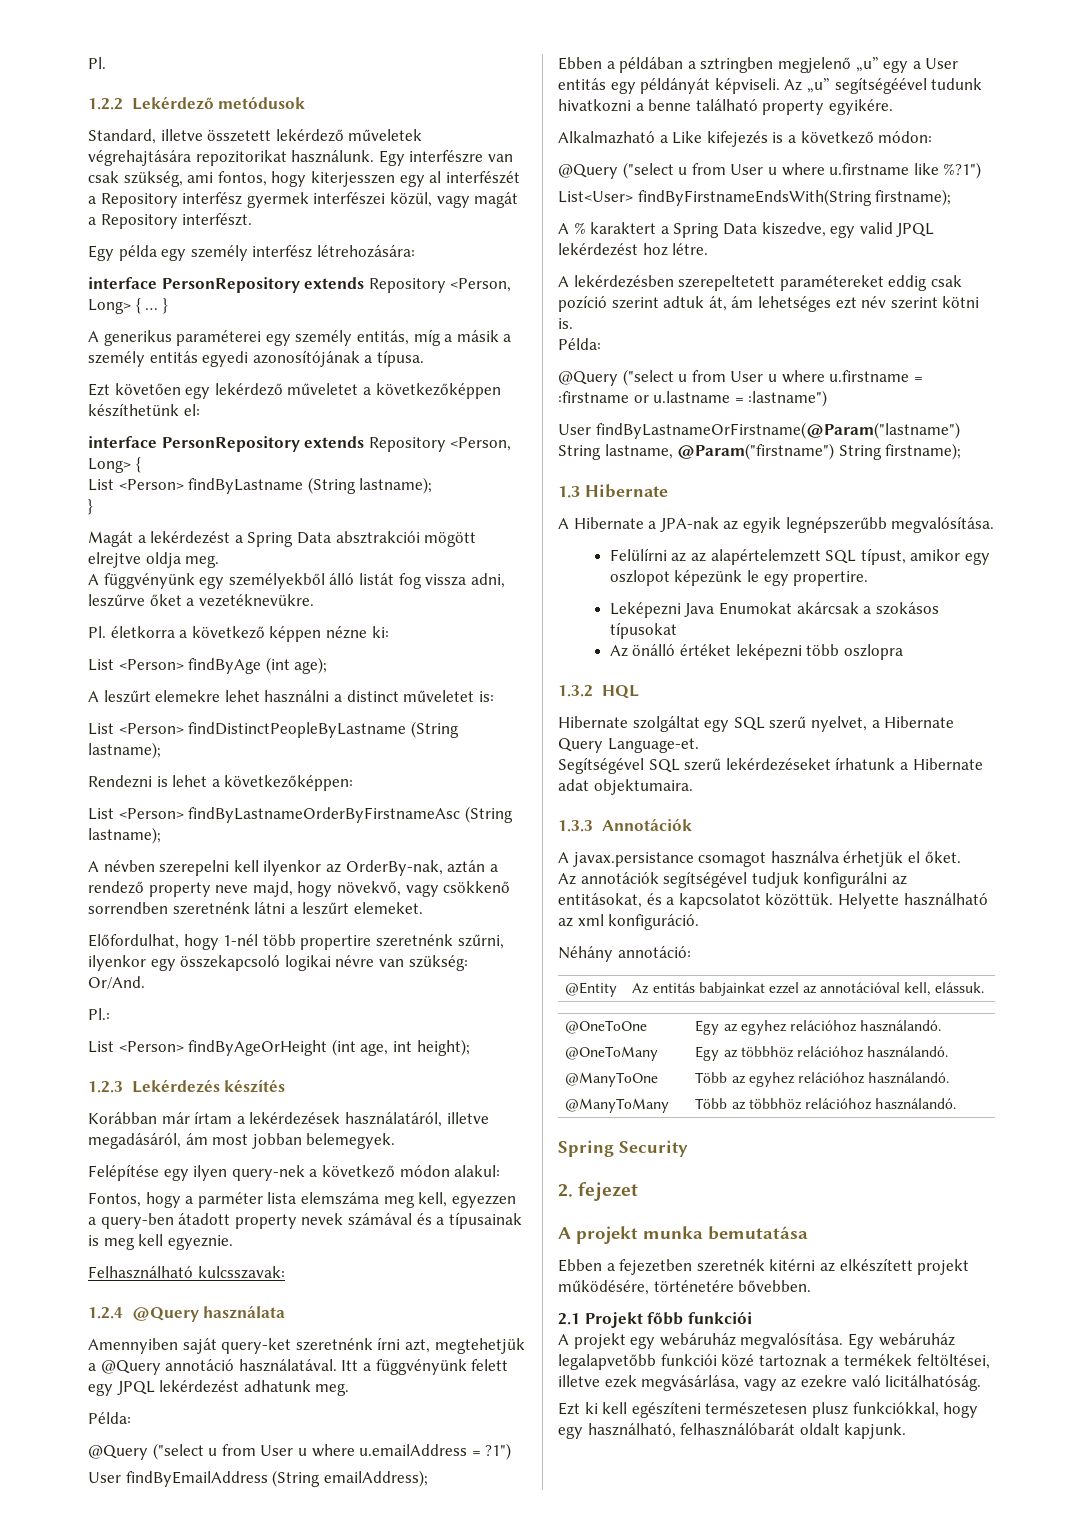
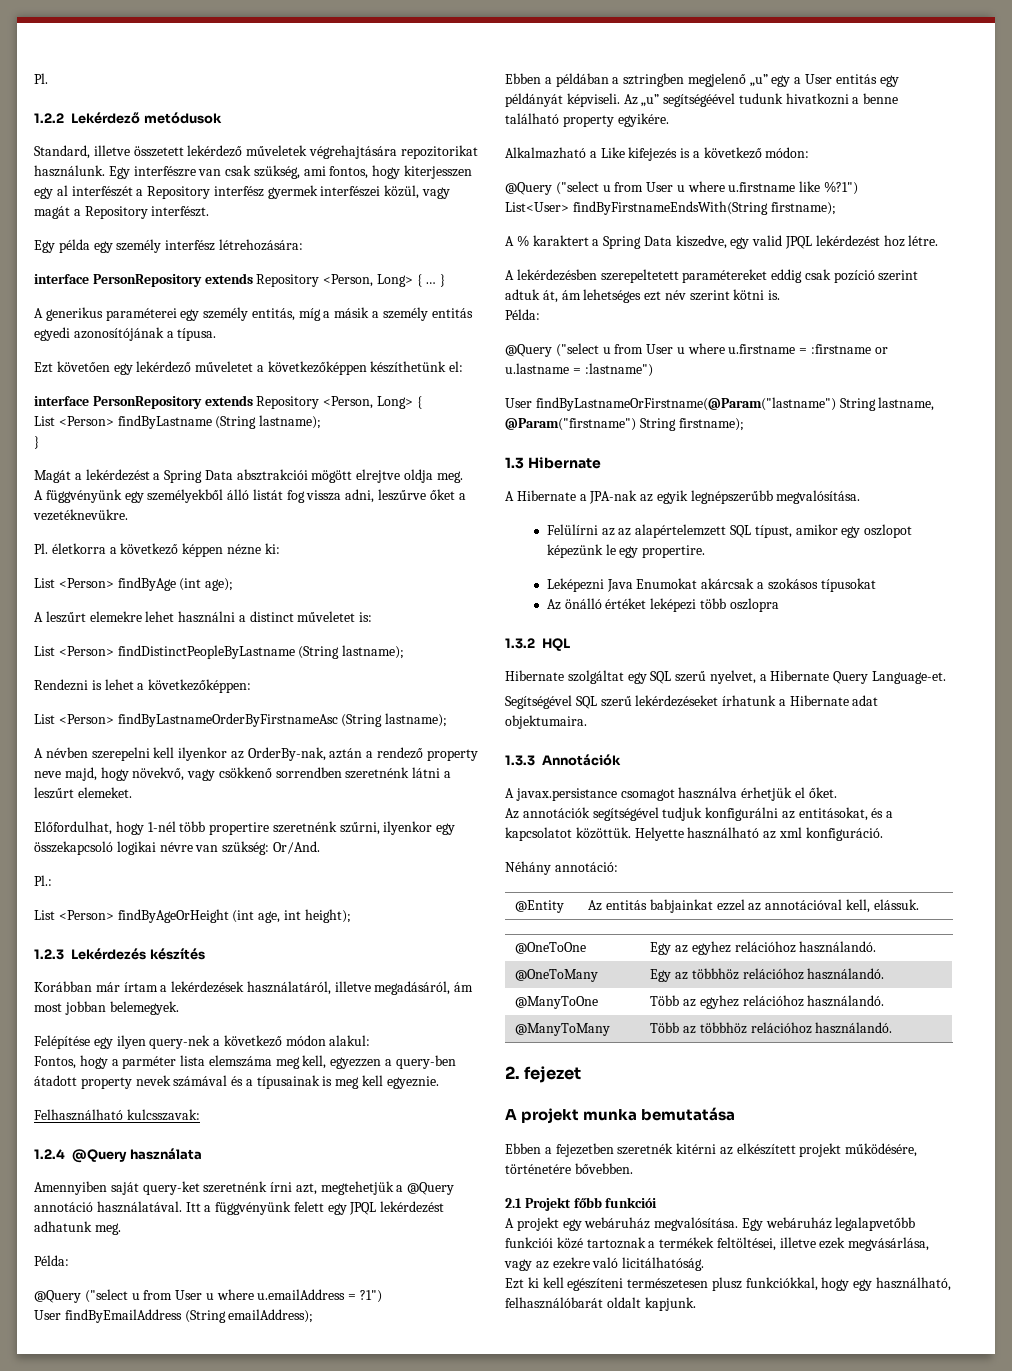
- Az önálló értéket leképezni több oszlopra
+ Az önálló értéket leképezi több oszlopra
- Spring Security

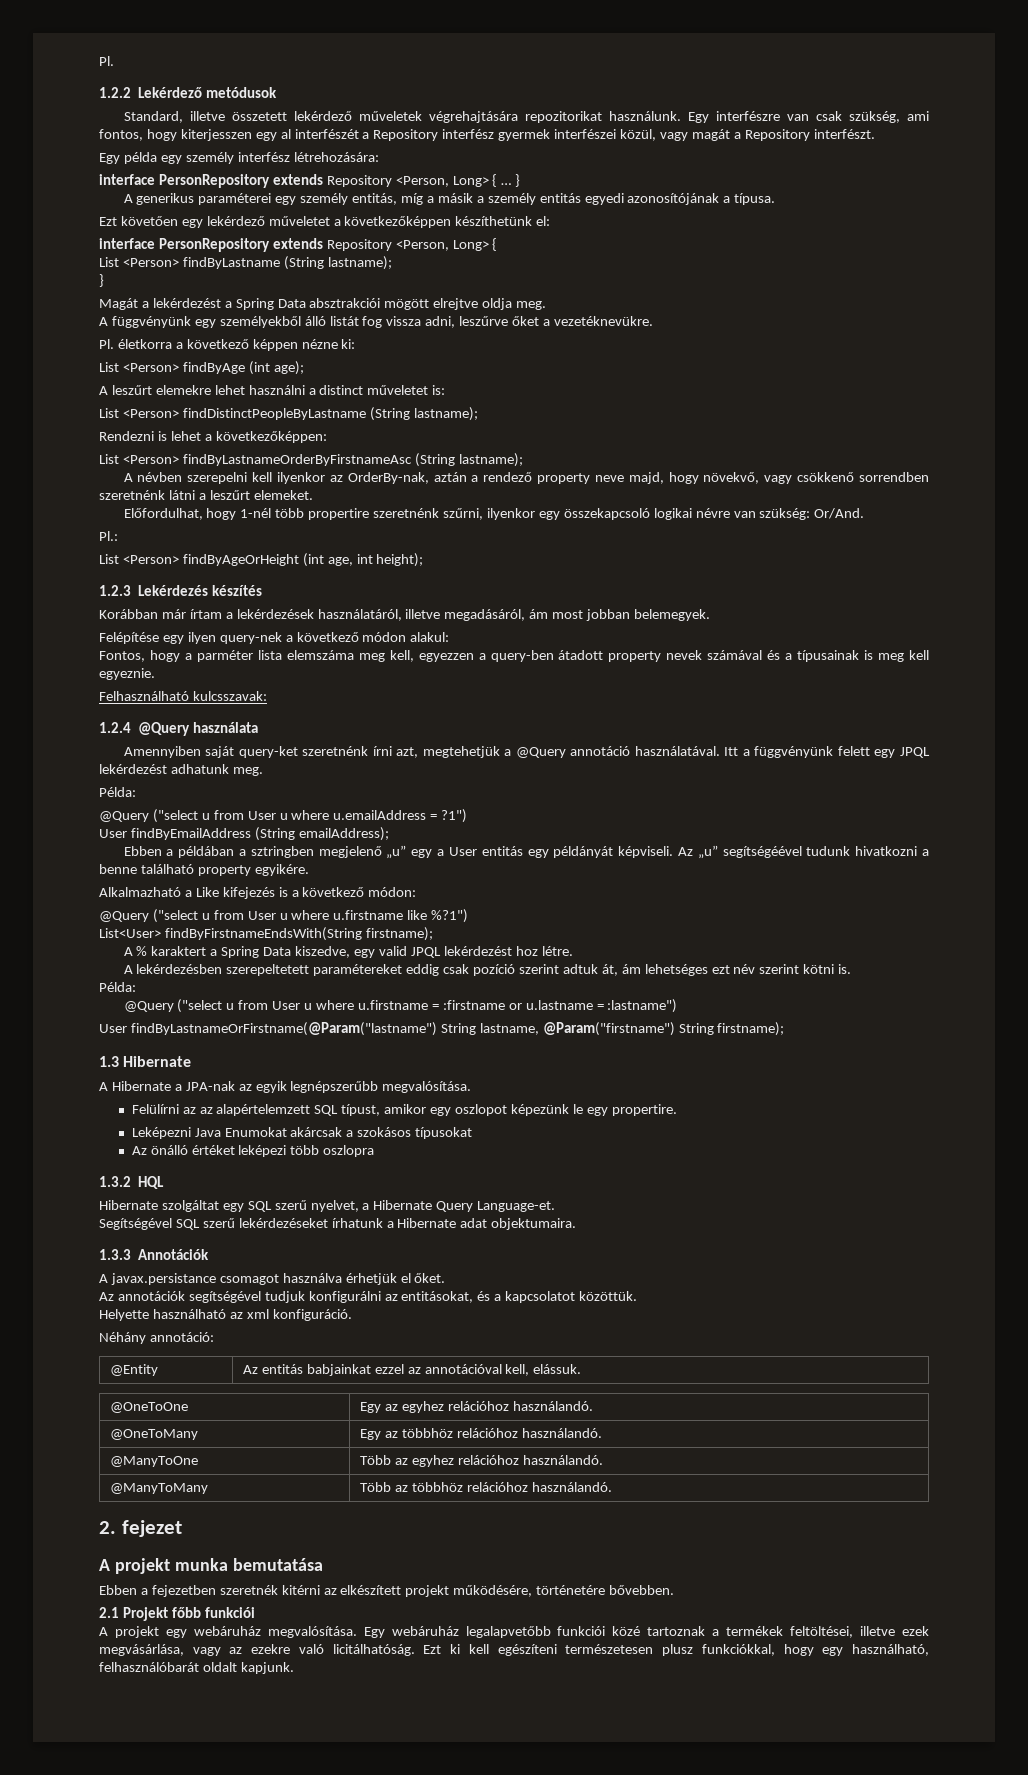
- Az annotációk segítségével tudjuk konfigurálni az entitásokat, és a kapcsolatot közöttük. Helyette használható az xml konfiguráció.
+ Az annotációk segítségével tudjuk konfigurálni az entitásokat, és a kapcsolatot közöttük.
+ Helyette használható az xml konfiguráció.
- Egy webáruház legalapvetőbb funkciói közé tartoznak a termékek feltöltései, illetve ezek megvásárlása, vagy az ezekre való licitálhatóság.
- Ezt ki kell egészíteni természetesen plusz funkciókkal, hogy egy használható, felhasználóbarát oldalt kapjunk.
+ Egy webáruház legalapvetőbb funkciói közé tartoznak a termékek feltöltései, illetve ezek megvásárlása, vagy az ezekre való licitálhatóság. Ezt ki kell egészíteni természetesen plusz funkciókkal, hogy egy használható, felhasználóbarát oldalt kapjunk.

